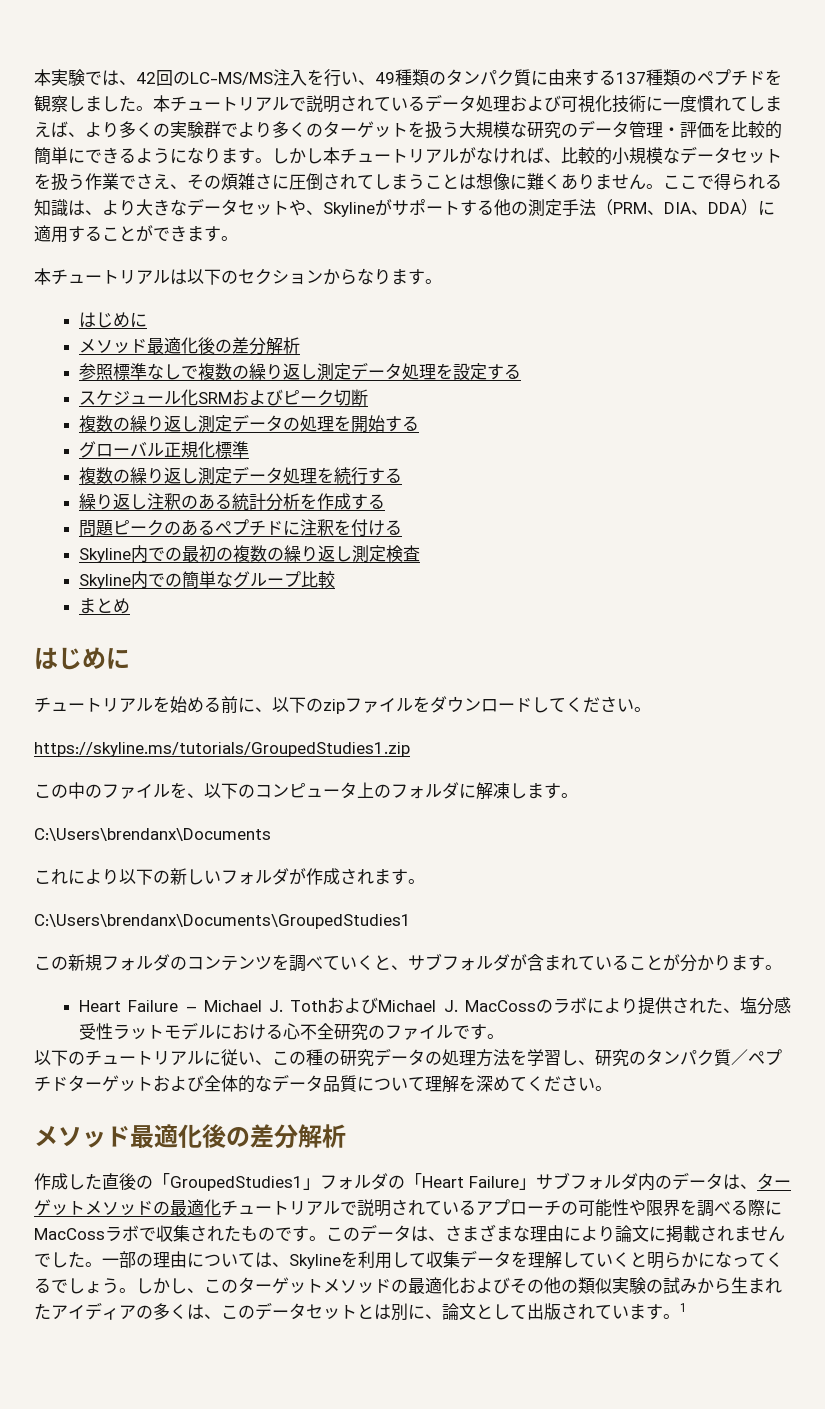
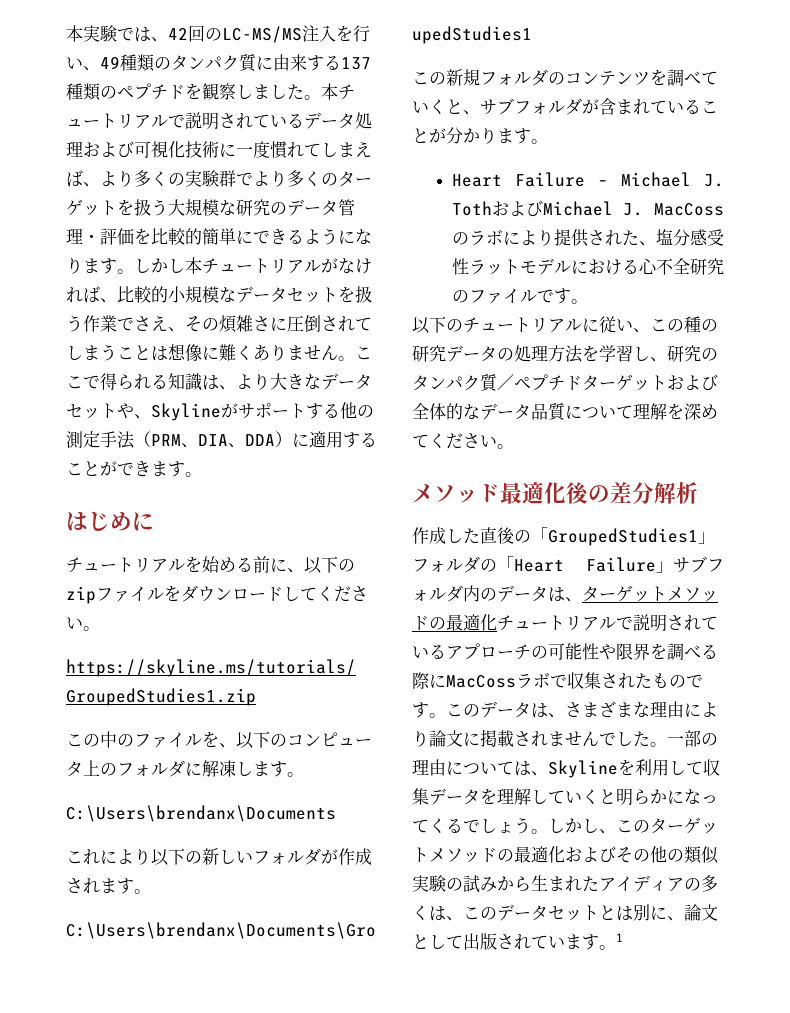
- 本チュートリアルは以下のセクションからなります。
- はじめに
- メソッド最適化後の差分解析
- 参照標準なしで複数の繰り返し測定データ処理を設定する
- スケジュール化SRMおよびピーク切断
- 複数の繰り返し測定データの処理を開始する
- グローバル正規化標準
- 複数の繰り返し測定データ処理を続行する
- 繰り返し注釈のある統計分析を作成する
- 問題ピークのあるペプチドに注釈を付ける
- Skyline内での最初の複数の繰り返し測定検査
- Skyline内での簡単なグループ比較
- まとめ

